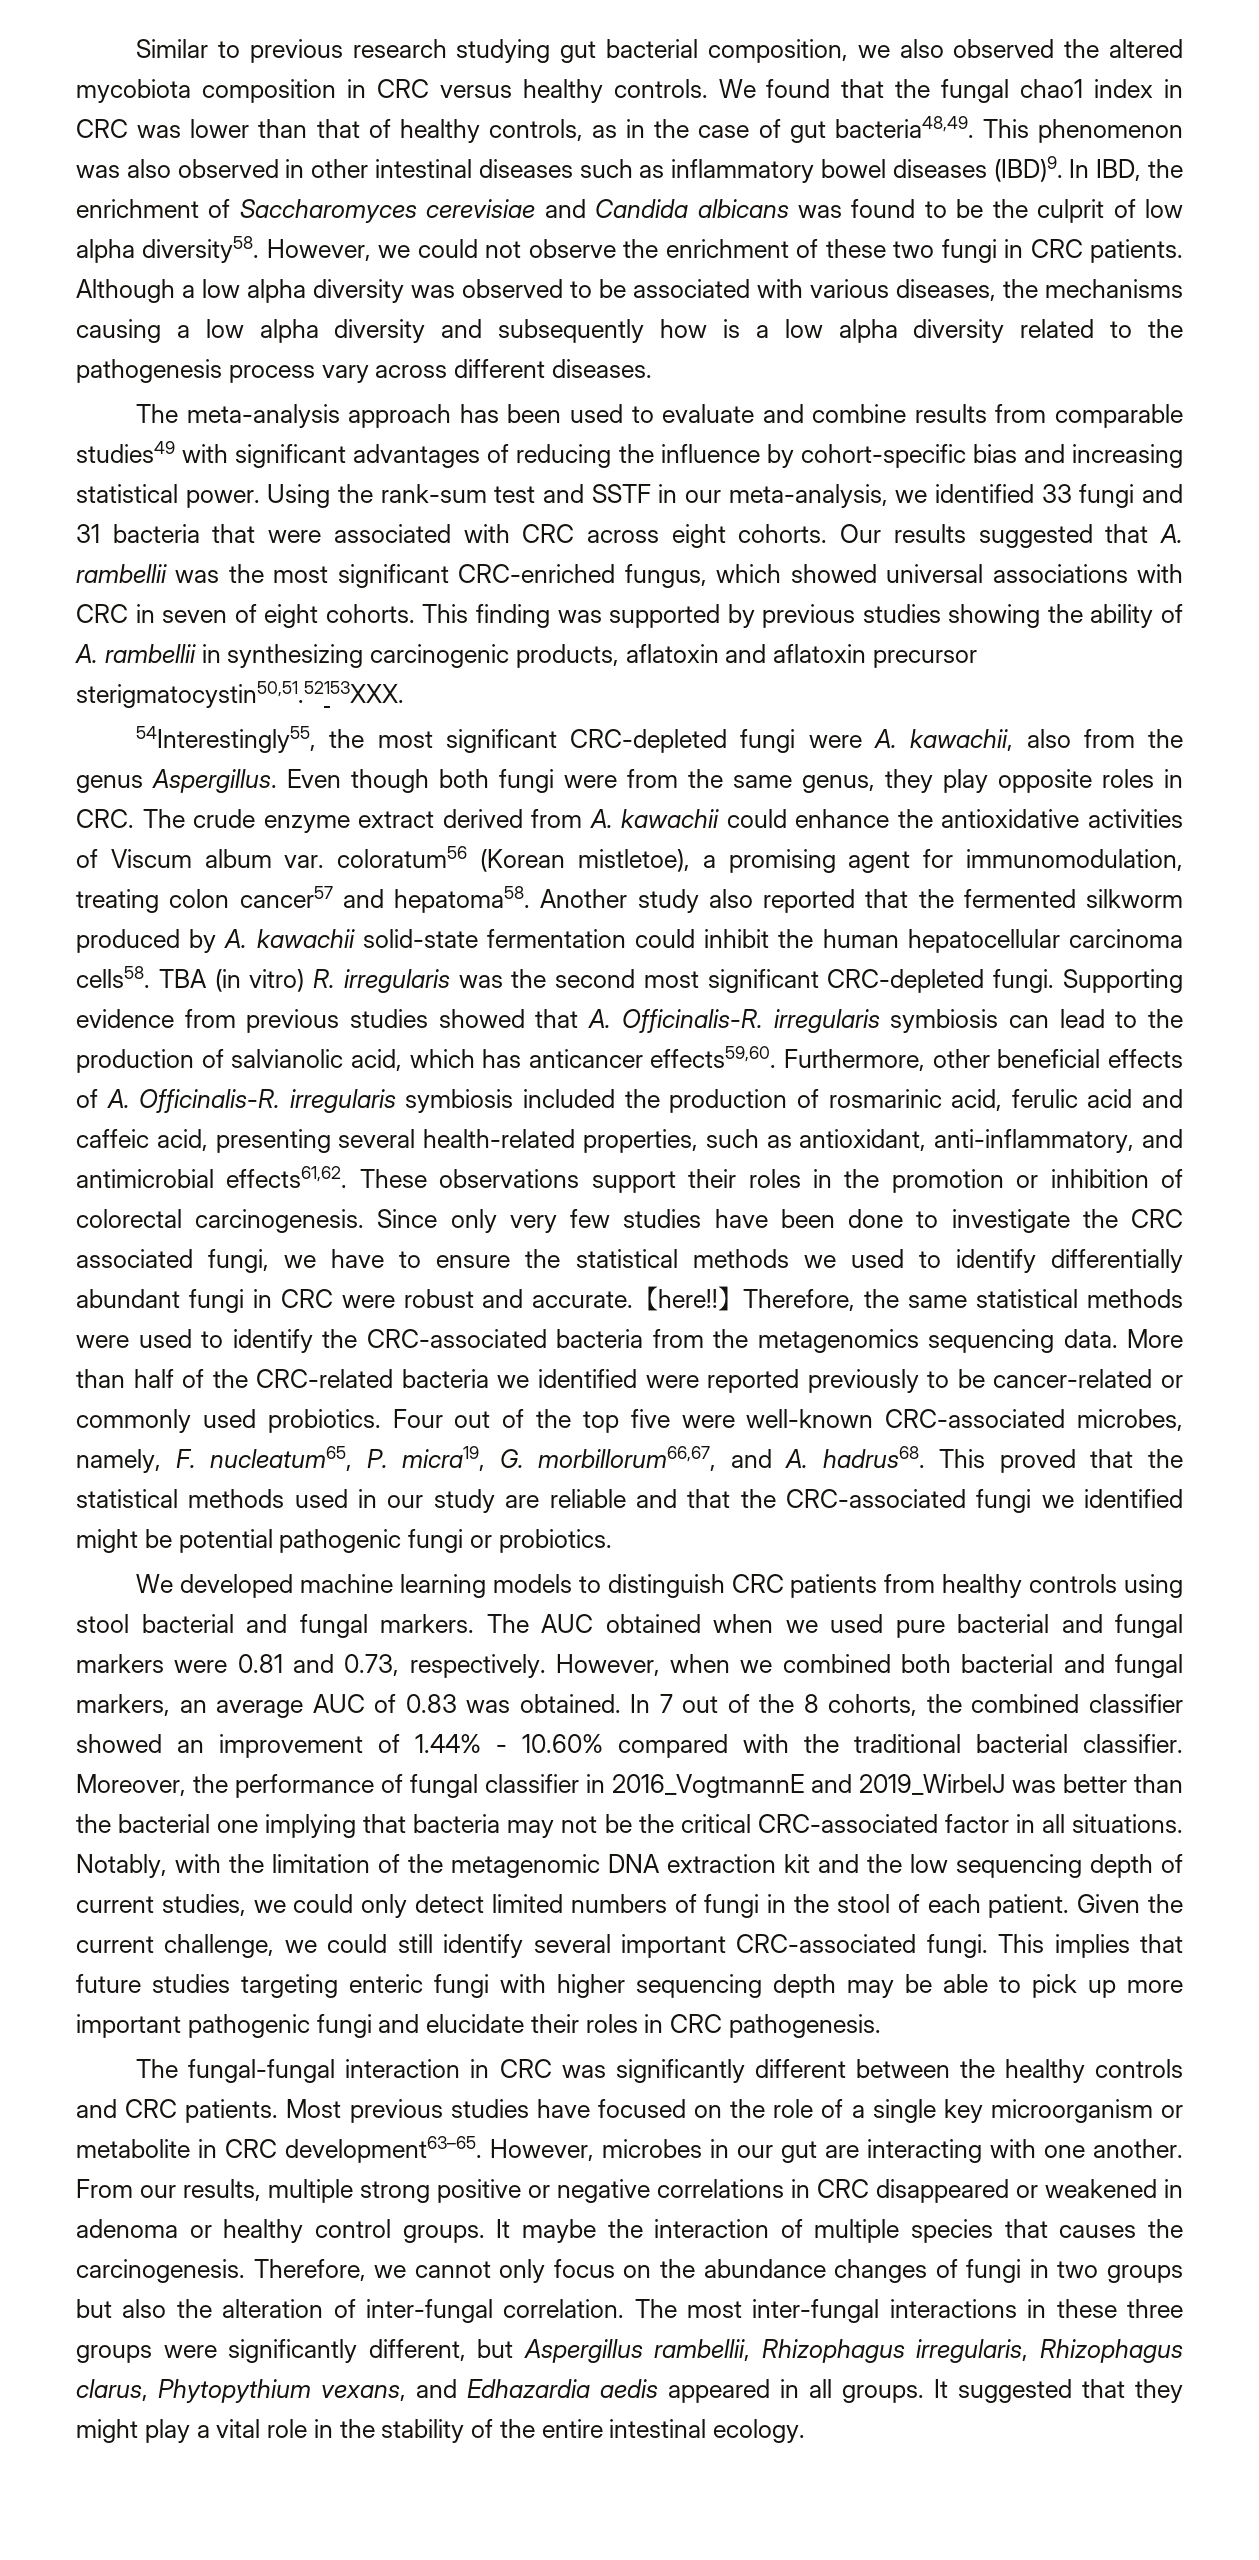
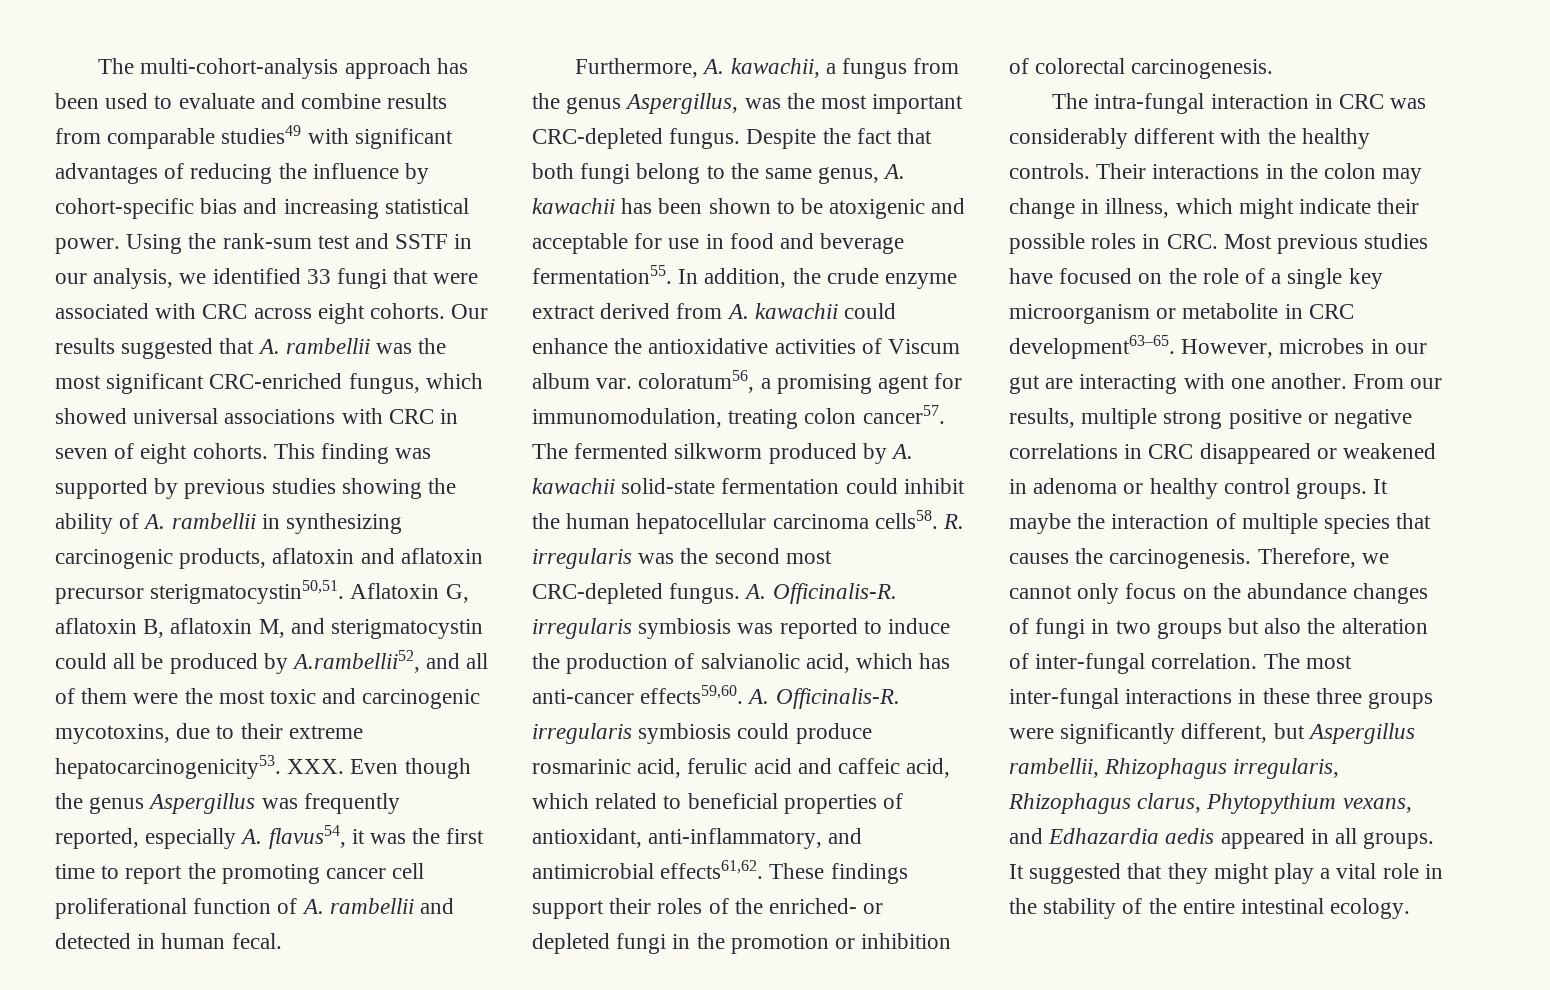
- Similar to previous research studying gut bacterial composition, we also observed the altered mycobiota composition in CRC versus healthy controls. We found that the fungal chao1 index in CRC was lower than that of healthy controls, as in the case of gut bacteria48,49. This phenomenon was also observed in other intestinal diseases such as inflammatory bowel diseases (IBD)9. In IBD, the enrichment of Saccharomyces cerevisiae and Candida albicans was found to be the culprit of low alpha diversity58. However, we could not observe the enrichment of these two fungi in CRC patients. Although a low alpha diversity was observed to be associated with various diseases, the mechanisms causing a low alpha diversity and subsequently how is a low alpha diversity related to the pathogenesis process vary across different diseases.
- The meta-analysis approach has been used to evaluate and combine results from comparable studies49 with significant advantages of reducing the influence by cohort-specific bias and increasing statistical power.
+ The multi-cohort-analysis approach has been used to evaluate and combine results from comparable studies49 with significant advantages of reducing the influence by cohort-specific bias and increasing statistical power.
- Using the rank-sum test and SSTF in our meta-analysis, we identified 33 fungi and 31 bacteria that were associated with CRC across eight cohorts.
+ Using the rank-sum test and SSTF in our analysis, we identified 33 fungi that were associated with CRC across eight cohorts.
- This finding was supported by previous studies showing the ability of A. rambellii in synthesizing carcinogenic products, aflatoxin and aflatoxin precursor sterigmatocystin50,51.52153XXX.
- 54Interestingly55, the most significant CRC-depleted fungi were A. kawachii, also from the genus Aspergillus. Even though both fungi were from the same genus, they play opposite roles in CRC. The crude enzyme extract derived from A. kawachii could enhance the antioxidative activities of Viscum album var. coloratum56 (Korean mistletoe), a promising agent for immunomodulation, treating colon cancer57 and hepatoma58. Another study also reported that the fermented silkworm produced by A. kawachii solid-state fermentation could inhibit the human hepatocellular carcinoma cells58.
+ This finding was supported by previous studies showing the ability of A. rambellii in synthesizing carcinogenic products, aflatoxin and aflatoxin precursor sterigmatocystin50,51. Aflatoxin G, aflatoxin B, aflatoxin M, and sterigmatocystin could all be produced by A.rambellii52, and all of them were the most toxic and carcinogenic mycotoxins, due to their extreme hepatocarcinogenicity53. XXX. Even though the genus Aspergillus was frequently reported, especially A. flavus54, it was the first time to report the promoting cancer cell proliferational function of A. rambellii and detected in human fecal.
+ Furthermore, A. kawachii, a fungus from the genus Aspergillus, was the most important CRC-depleted fungus. Despite the fact that both fungi belong to the same genus, A. kawachii has been shown to be atoxigenic and acceptable for use in food and beverage fermentation55. In addition, the crude enzyme extract derived from A. kawachii could enhance the antioxidative activities of Viscum album var. coloratum56, a promising agent for immunomodulation, treating colon cancer57. The fermented silkworm produced by A. kawachii solid-state fermentation could inhibit the human hepatocellular carcinoma cells58.
- TBA (in vitro) R. irregularis was the second most significant CRC-depleted fungi. Supporting evidence from previous studies showed that A. Officinalis-R. irregularis symbiosis can lead to the production of salvianolic acid, which has anticancer effects59,60. Furthermore, other beneficial effects of A. Officinalis-R. irregularis symbiosis included the production of rosmarinic acid, ferulic acid and caffeic acid, presenting several health-related properties, such as antioxidant, anti-inflammatory, and antimicrobial effects61,62.
+ R. irregularis was the second most CRC-depleted fungus. A. Officinalis-R. irregularis symbiosis was reported to induce the production of salvianolic acid, which has anti-cancer effects59,60. A. Officinalis-R. irregularis symbiosis could produce rosmarinic acid, ferulic acid and caffeic acid, which related to beneficial properties of antioxidant, anti-inflammatory, and antimicrobial effects61,62.
- These observations support their roles in the promotion or inhibition of colorectal carcinogenesis. Since only very few studies have been done to investigate the CRC associated fungi, we have to ensure the statistical methods we used to identify differentially abundant fungi in CRC were robust and accurate.【here!!】Therefore, the same statistical methods were used to identify the CRC-associated bacteria from the metagenomics sequencing data. More than half of the CRC-related bacteria we identified were reported previously to be cancer-related or commonly used probiotics. Four out of the top five were well-known CRC-associated microbes, namely, F. nucleatum65, P. micra19, G. morbillorum66,67, and A. hadrus68. This proved that the statistical methods used in our study are reliable and that the CRC-associated fungi we identified might be potential pathogenic fungi or probiotics.
- We developed machine learning models to distinguish CRC patients from healthy controls using stool bacterial and fungal markers. The AUC obtained when we used pure bacterial and fungal markers were 0.81 and 0.73, respectively. However, when we combined both bacterial and fungal markers, an average AUC of 0.83 was obtained. In 7 out of the 8 cohorts, the combined classifier showed an improvement of 1.44% - 10.60% compared with the traditional bacterial classifier. Moreover, the performance of fungal classifier in 2016_VogtmannE and 2019_WirbelJ was better than the bacterial one implying that bacteria may not be the critical CRC-associated factor in all situations. Notably, with the limitation of the metagenomic DNA extraction kit and the low sequencing depth of current studies, we could only detect limited numbers of fungi in the stool of each patient. Given the current challenge, we could still identify several important CRC-associated fungi. This implies that future studies targeting enteric fungi with higher sequencing depth may be able to pick up more important pathogenic fungi and elucidate their roles in CRC pathogenesis.
- The fungal-fungal interaction in CRC was significantly different between the healthy controls and CRC patients. Most previous studies have focused on the role of a single key microorganism or metabolite in CRC development63–65.
+ These findings support their roles of the enriched- or depleted fungi in the promotion or inhibition of colorectal carcinogenesis.
+ The intra-fungal interaction in CRC was considerably different with the healthy controls. Their interactions in the colon may change in illness, which might indicate their possible roles in CRC. Most previous studies have focused on the role of a single key microorganism or metabolite in CRC development63–65.

